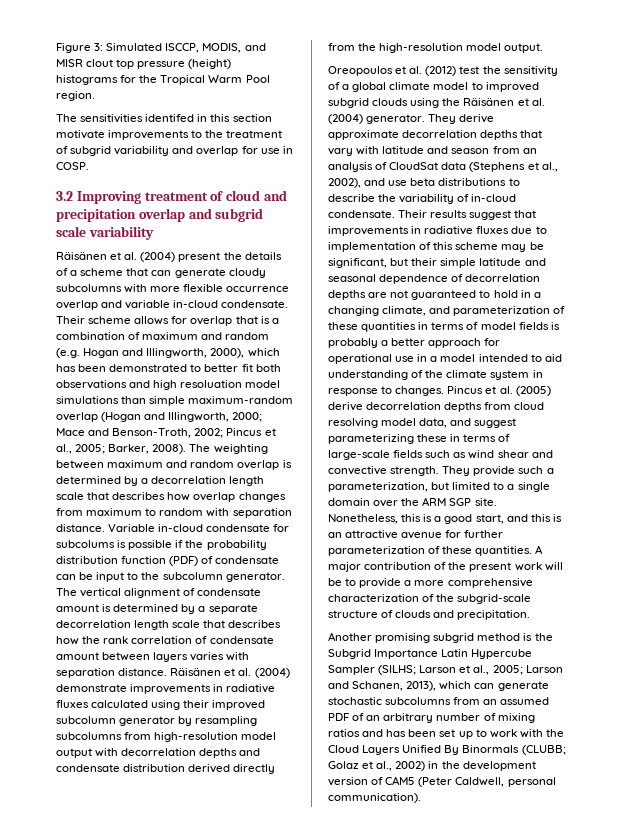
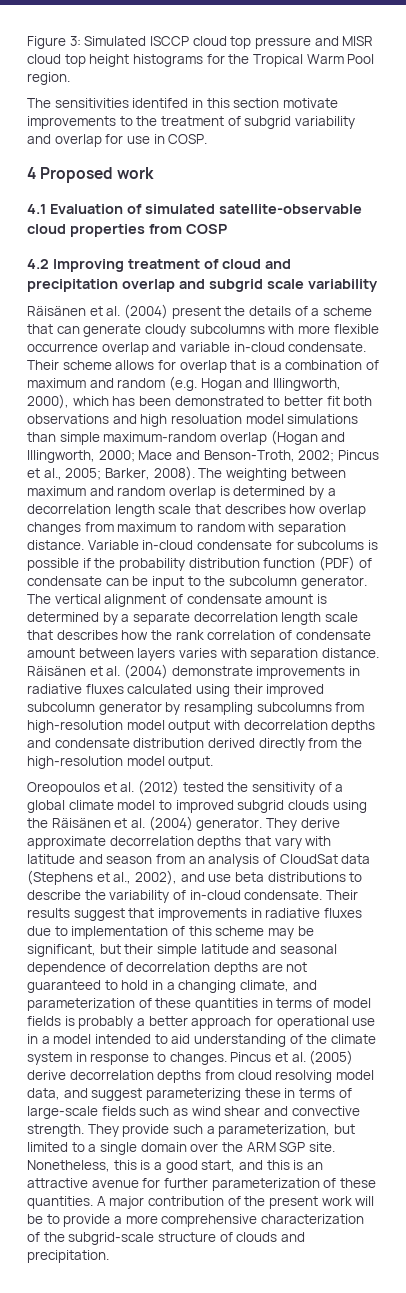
- Figure 3: Simulated ISCCP, MODIS, and MISR clout top pressure (height) histograms for the Tropical Warm Pool region.
+ Figure 3: Simulated ISCCP cloud top pressure and MISR cloud top height histograms for the Tropical Warm Pool region.
- 3.2 Improving treatment of cloud and precipitation overlap and subgrid scale variability
+ 4 Proposed work
+ 4.1 Evaluation of simulated satellite-observable cloud properties from COSP
+ 4.2 Improving treatment of cloud and precipitation overlap and subgrid scale variability
- Oreopoulos et al. (2012) test the sensitivity of a global climate model to improved subgrid clouds using the Räisänen et al. (2004) generator.
+ Oreopoulos et al. (2012) tested the sensitivity of a global climate model to improved subgrid clouds using the Räisänen et al. (2004) generator.
- Another promising subgrid method is the Subgrid Importance Latin Hypercube Sampler (SILHS; Larson et al., 2005; Larson and Schanen, 2013), which can generate stochastic subcolumns from an assumed PDF of an arbitrary number of mixing ratios and has been set up to work with the Cloud Layers Unified By Binormals (CLUBB; Golaz et al., 2002) in the development version of CAM5 (Peter Caldwell, personal communication).

